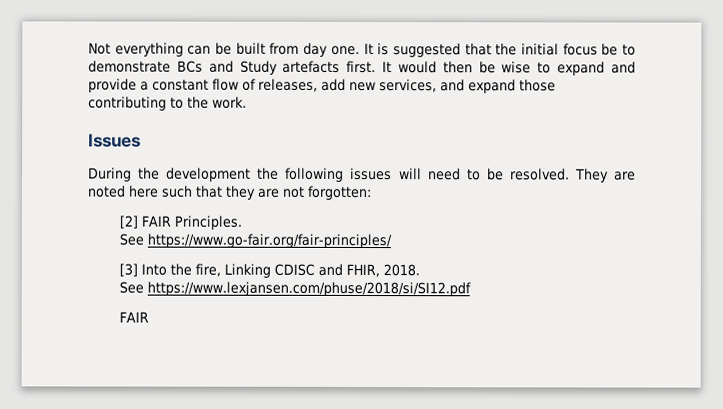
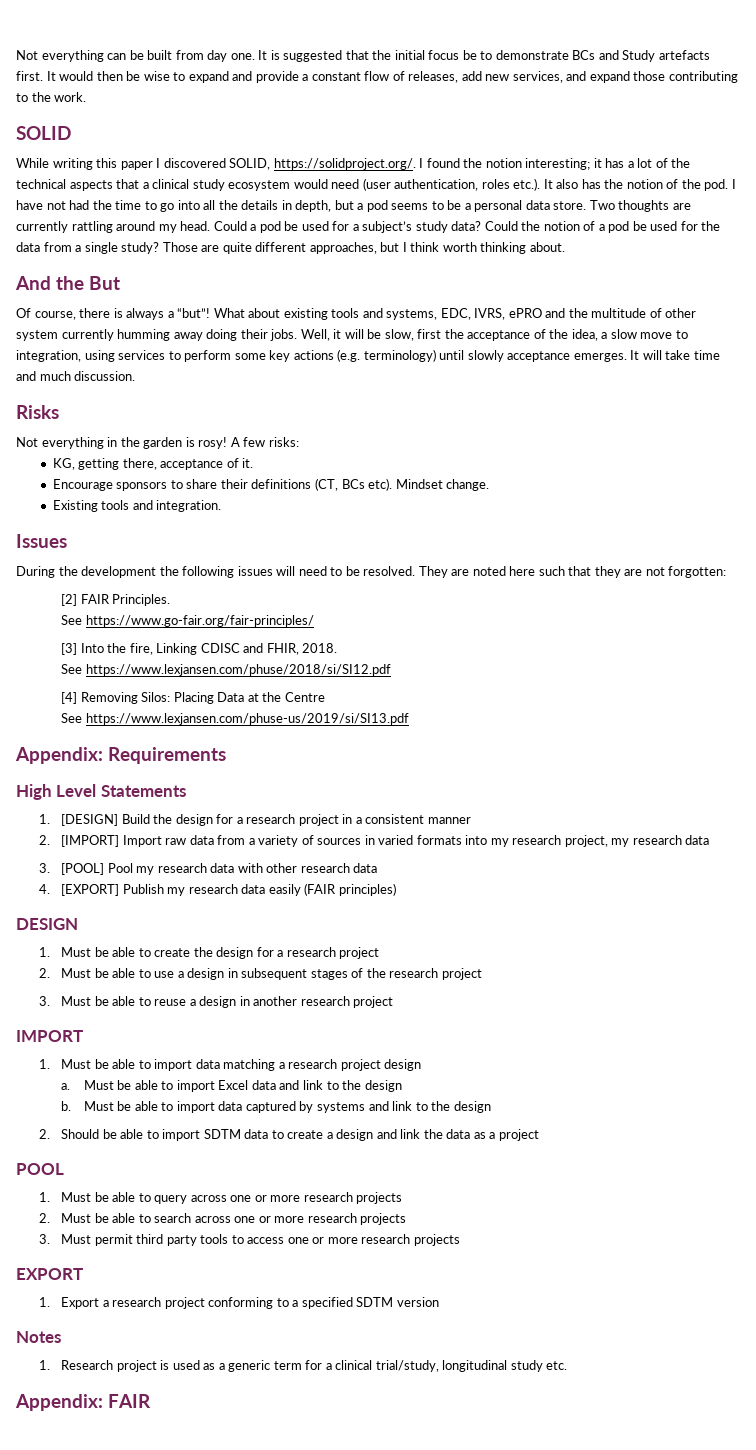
+ SOLID
+ While writing this paper I discovered SOLID, https://solidproject.org/. I found the notion interesting; it has a lot of the technical aspects that a clinical study ecosystem would need (user authentication, roles etc.). It also has the notion of the pod. I have not had the time to go into all the details in depth, but a pod seems to be a personal data store. Two thoughts are currently rattling around my head. Could a pod be used for a subject’s study data? Could the notion of a pod be used for the data from a single study? Those are quite different approaches, but I think worth thinking about.
+ And the But
+ Of course, there is always a “but”! What about existing tools and systems, EDC, IVRS, ePRO and the multitude of other system currently humming away doing their jobs. Well, it will be slow, first the acceptance of the idea, a slow move to integration, using services to perform some key actions (e.g. terminology) until slowly acceptance emerges. It will take time and much discussion.
+ Risks
+ Not everything in the garden is rosy! A few risks:
+ KG, getting there, acceptance of it.
+ Encourage sponsors to share their definitions (CT, BCs etc). Mindset change.
+ Existing tools and integration.
  See https://www.lexjansen.com/phuse/2018/si/SI12.pdf
- FAIR
+ [4] Removing Silos: Placing Data at the Centre
+ See https://www.lexjansen.com/phuse-us/2019/si/SI13.pdf
+ Appendix: Requirements
+ High Level Statements
+ 1. [DESIGN] Build the design for a research project in a consistent manner
+ 2. [IMPORT] Import raw data from a variety of sources in varied formats into my research project, my research data
+ 3. [POOL] Pool my research data with other research data
+ 4. [EXPORT] Publish my research data easily (FAIR principles)
+ DESIGN
+ 1. Must be able to create the design for a research project
+ 2. Must be able to use a design in subsequent stages of the research project
+ 3. Must be able to reuse a design in another research project
+ IMPORT
+ 1. Must be able to import data matching a research project design
+ a. Must be able to import Excel data and link to the design
+ b. Must be able to import data captured by systems and link to the design
+ 2. Should be able to import SDTM data to create a design and link the data as a project
+ POOL
+ 1. Must be able to query across one or more research projects
+ 2. Must be able to search across one or more research projects
+ 3. Must permit third party tools to access one or more research projects
+ EXPORT
+ 1. Export a research project conforming to a specified SDTM version
+ Notes
+ 1. Research project is used as a generic term for a clinical trial/study, longitudinal study etc.
+ Appendix: FAIR

